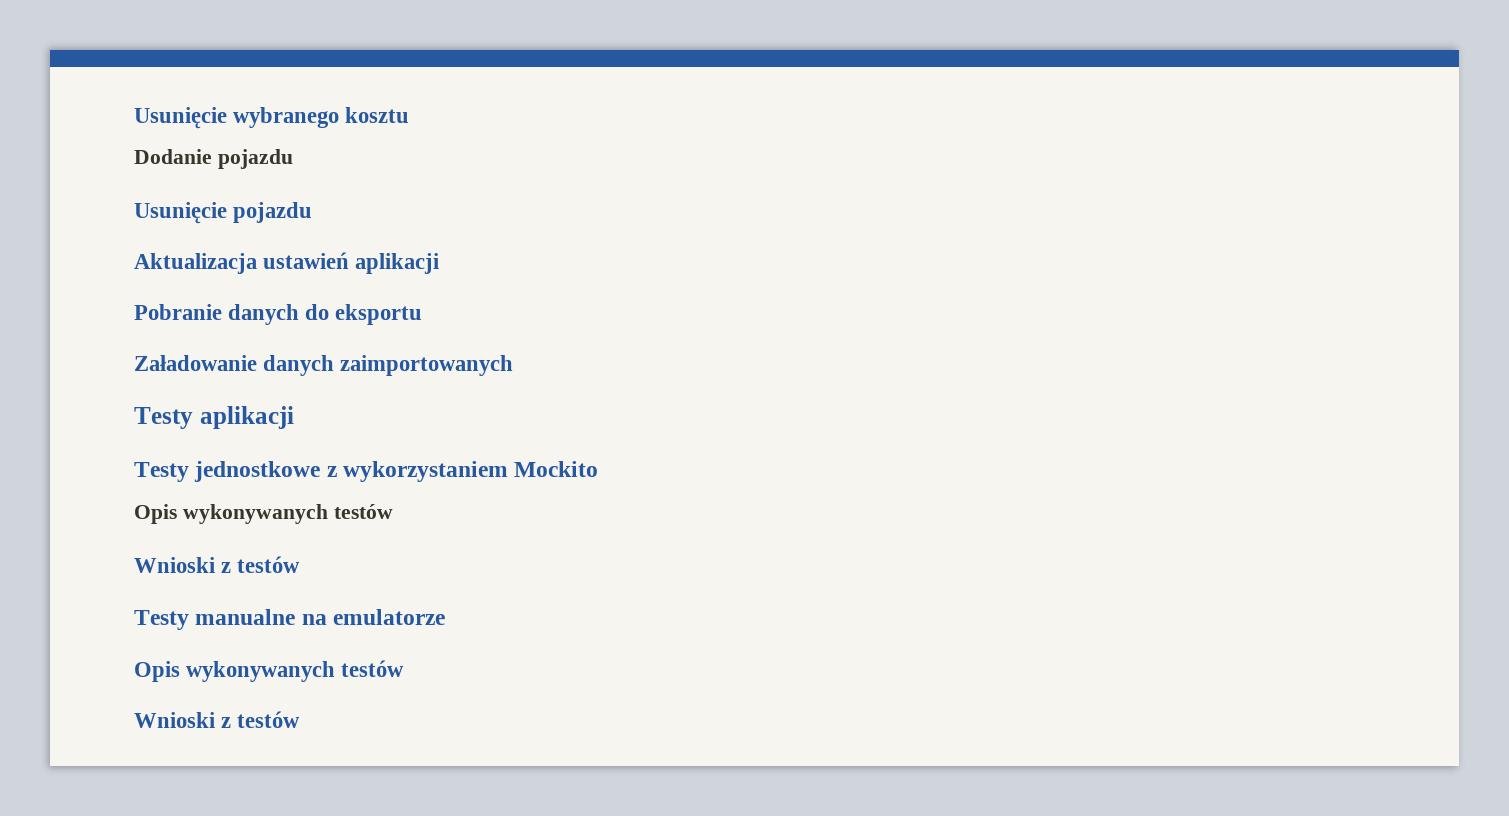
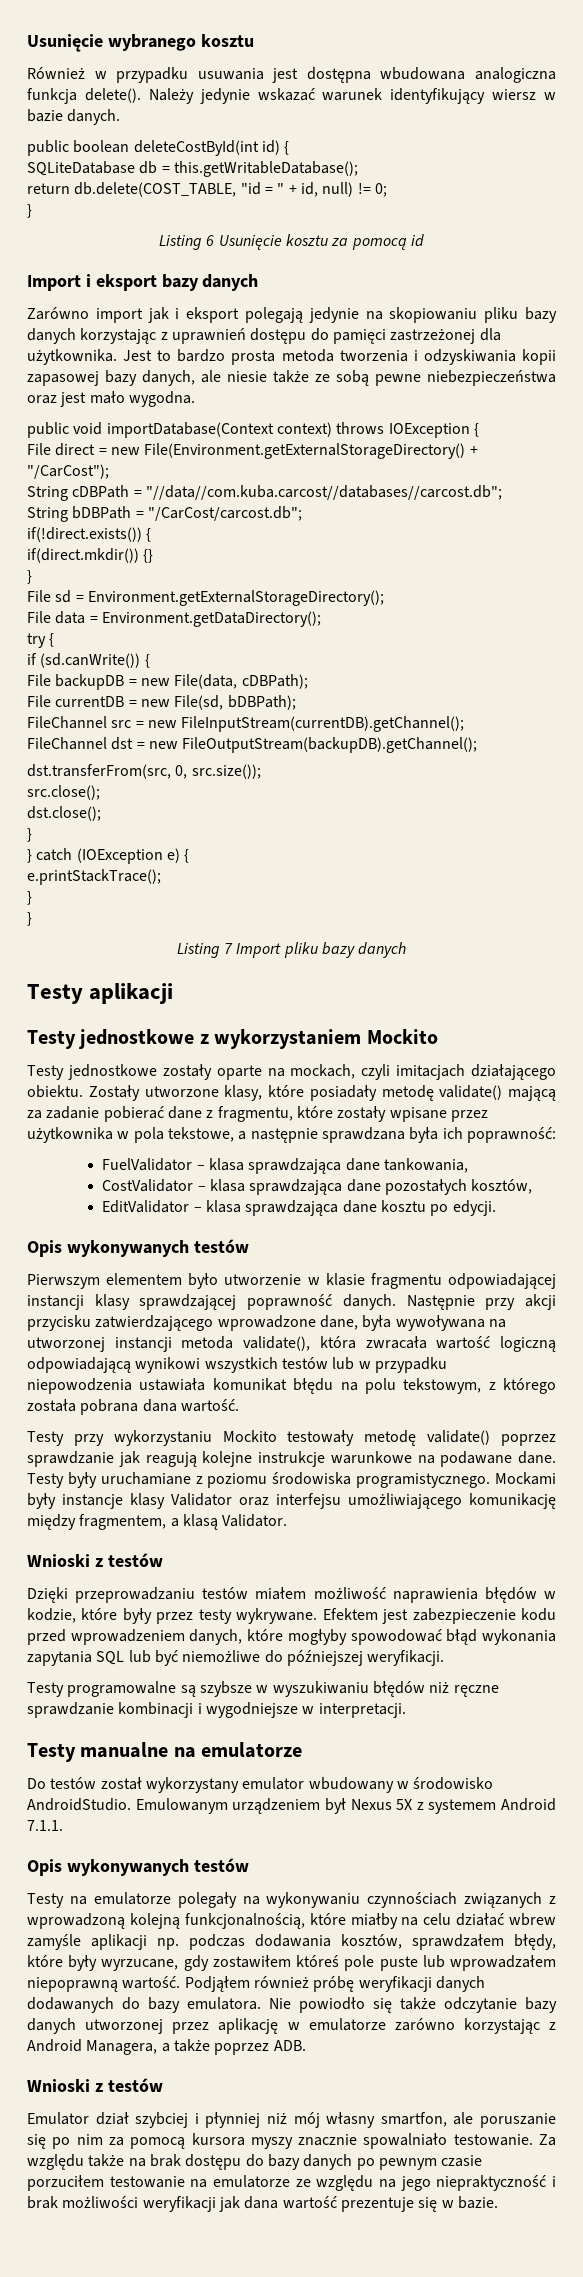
- Dodanie pojazdu
- Usunięcie pojazdu
- Aktualizacja ustawień aplikacji
- Pobranie danych do eksportu
- Załadowanie danych zaimportowanych
+ Również w przypadku usuwania jest dostępna wbudowana analogiczna funkcja delete(). Należy jedynie wskazać warunek identyfikujący wiersz w bazie danych.
+ public boolean deleteCostById(int id) {
+ SQLiteDatabase db = this.getWritableDatabase();
+ return db.delete(COST_TABLE, "id = " + id, null) != 0;
+ }
+ Listing 6 Usunięcie kosztu za pomocą id
+ Import i eksport bazy danych
+ Zarówno import jak i eksport polegają jedynie na skopiowaniu pliku bazy danych korzystając z uprawnień dostępu do pamięci zastrzeżonej dla użytkownika. Jest to bardzo prosta metoda tworzenia i odzyskiwania kopii zapasowej bazy danych, ale niesie także ze sobą pewne niebezpieczeństwa oraz jest mało wygodna.
+ public void importDatabase(Context context) throws IOException {
+ File direct = new File(Environment.getExternalStorageDirectory() + "/CarCost");
+ String cDBPath = "//data//com.kuba.carcost//databases//carcost.db";
+ String bDBPath = "/CarCost/carcost.db";
+ if(!direct.exists()) {
+ if(direct.mkdir()) {}
+ }
+ File sd = Environment.getExternalStorageDirectory();
+ File data = Environment.getDataDirectory();
+ try {
+ if (sd.canWrite()) {
+ File backupDB = new File(data, cDBPath);
+ File currentDB = new File(sd, bDBPath);
+ FileChannel src = new FileInputStream(currentDB).getChannel();
+ FileChannel dst = new FileOutputStream(backupDB).getChannel();
+ dst.transferFrom(src, 0, src.size());
+ src.close();
+ dst.close();
+ }
+ } catch (IOException e) {
+ e.printStackTrace();
+ }
+ }
+ Listing 7 Import pliku bazy danych
  Testy jednostkowe z wykorzystaniem Mockito
+ Testy jednostkowe zostały oparte na mockach, czyli imitacjach działającego obiektu. Zostały utworzone klasy, które posiadały metodę validate() mającą za zadanie pobierać dane z fragmentu, które zostały wpisane przez użytkownika w pola tekstowe, a następnie sprawdzana była ich poprawność:
+ FuelValidator – klasa sprawdzająca dane tankowania,
+ CostValidator – klasa sprawdzająca dane pozostałych kosztów,
+ EditValidator – klasa sprawdzająca dane kosztu po edycji.
  Opis wykonywanych testów
+ Pierwszym elementem było utworzenie w klasie fragmentu odpowiadającej instancji klasy sprawdzającej poprawność danych. Następnie przy akcji przycisku zatwierdzającego wprowadzone dane, była wywoływana na utworzonej instancji metoda validate(), która zwracała wartość logiczną odpowiadającą wynikowi wszystkich testów lub w przypadku niepowodzenia ustawiała komunikat błędu na polu tekstowym, z którego została pobrana dana wartość.
+ Testy przy wykorzystaniu Mockito testowały metodę validate() poprzez sprawdzanie jak reagują kolejne instrukcje warunkowe na podawane dane. Testy były uruchamiane z poziomu środowiska programistycznego. Mockami były instancje klasy Validator oraz interfejsu umożliwiającego komunikację między fragmentem, a klasą Validator.
  Wnioski z testów
+ Dzięki przeprowadzaniu testów miałem możliwość naprawienia błędów w kodzie, które były przez testy wykrywane. Efektem jest zabezpieczenie kodu przed wprowadzeniem danych, które mogłyby spowodować błąd wykonania zapytania SQL lub być niemożliwe do późniejszej weryfikacji.
+ Testy programowalne są szybsze w wyszukiwaniu błędów niż ręczne sprawdzanie kombinacji i wygodniejsze w interpretacji.
  Testy manualne na emulatorze
+ Do testów został wykorzystany emulator wbudowany w środowisko AndroidStudio. Emulowanym urządzeniem był Nexus 5X z systemem Android 7.1.1.
  Opis wykonywanych testów
+ Testy na emulatorze polegały na wykonywaniu czynnościach związanych z wprowadzoną kolejną funkcjonalnością, które miałby na celu działać wbrew zamyśle aplikacji np. podczas dodawania kosztów, sprawdzałem błędy, które były wyrzucane, gdy zostawiłem któreś pole puste lub wprowadzałem niepoprawną wartość. Podjąłem również próbę weryfikacji danych dodawanych do bazy emulatora. Nie powiodło się także odczytanie bazy danych utworzonej przez aplikację w emulatorze zarówno korzystając z Android Managera, a także poprzez ADB.
  Wnioski z testów
+ Emulator dział szybciej i płynniej niż mój własny smartfon, ale poruszanie się po nim za pomocą kursora myszy znacznie spowalniało testowanie. Za względu także na brak dostępu do bazy danych po pewnym czasie porzuciłem testowanie na emulatorze ze względu na jego niepraktyczność i brak możliwości weryfikacji jak dana wartość prezentuje się w bazie.

